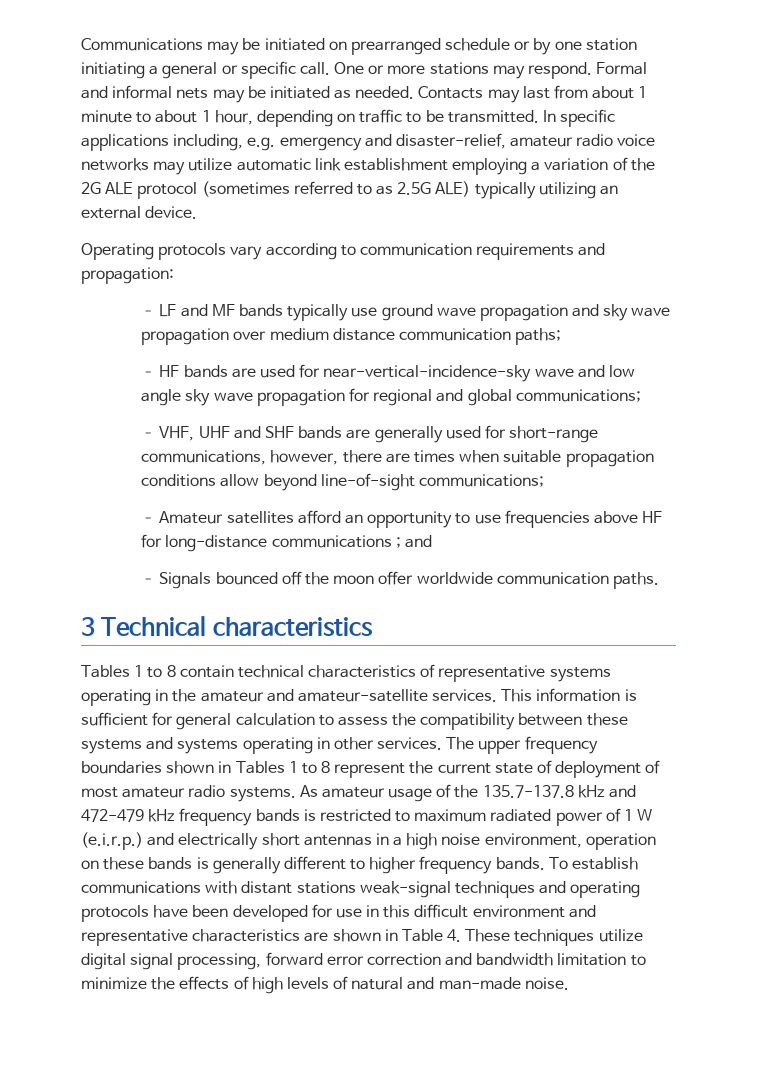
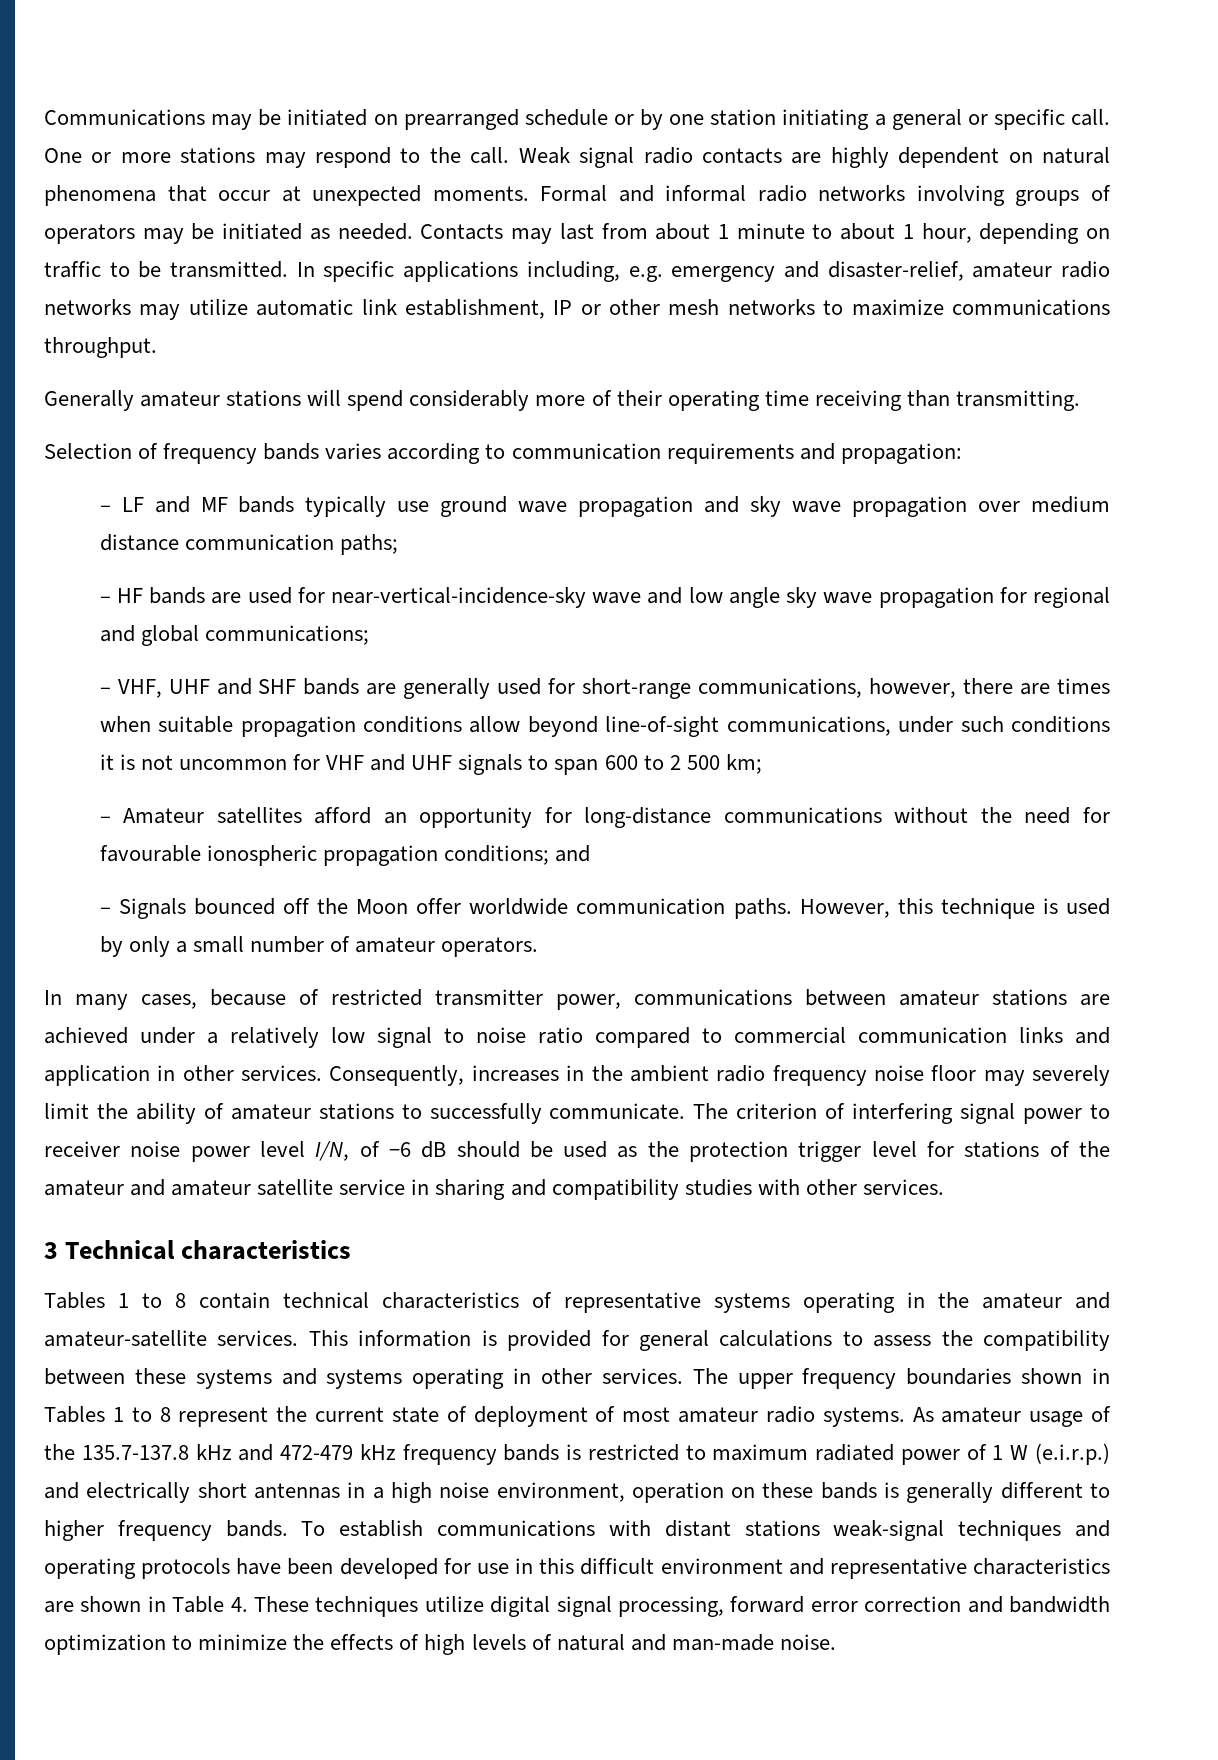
- One or more stations may respond. Formal and informal nets may be initiated as needed.
+ One or more stations may respond to the call. Weak signal radio contacts are highly dependent on natural phenomena that occur at unexpected moments. Formal and informal radio networks involving groups of operators may be initiated as needed.
- In specific applications including, e.g. emergency and disaster-relief, amateur radio voice networks may utilize automatic link establishment employing a variation of the 2G ALE protocol (sometimes referred to as 2.5G ALE) typically utilizing an external device.
- Operating protocols vary according to communication requirements and propagation:
+ In specific applications including, e.g. emergency and disaster-relief, amateur radio networks may utilize automatic link establishment, IP or other mesh networks to maximize communications throughput.
+ Generally amateur stations will spend considerably more of their operating time receiving than transmitting.
+ Selection of frequency bands varies according to communication requirements and propagation:
- – VHF, UHF and SHF bands are generally used for short-range communications, however, there are times when suitable propagation conditions allow beyond line-of-sight communications;
+ – VHF, UHF and SHF bands are generally used for short-range communications, however, there are times when suitable propagation conditions allow beyond line-of-sight communications, under such conditions it is not uncommon for VHF and UHF signals to span 600 to 2 500 km;
- – Amateur satellites afford an opportunity to use frequencies above HF for long-distance communications ; and
+ – Amateur satellites afford an opportunity for long-distance communications without the need for favourable ionospheric propagation conditions; and
- – Signals bounced off the moon offer worldwide communication paths.
+ – Signals bounced off the Moon offer worldwide communication paths. However, this technique is used by only a small number of amateur operators.
+ In many cases, because of restricted transmitter power, communications between amateur stations are achieved under a relatively low signal to noise ratio compared to commercial communication links and application in other services. Consequently, increases in the ambient radio frequency noise floor may severely limit the ability of amateur stations to successfully communicate. The criterion of interfering signal power to receiver noise power level I/N, of −6 dB should be used as the protection trigger level for stations of the amateur and amateur satellite service in sharing and compatibility studies with other services.
- This information is sufficient for general calculation to assess the compatibility between these systems and systems operating in other services.
+ This information is provided for general calculations to assess the compatibility between these systems and systems operating in other services.
- To establish communications with distant stations weak-signal techniques and operating protocols have been developed for use in this difficult environment and representative characteristics are shown in Table 4. These techniques utilize digital signal processing, forward error correction and bandwidth limitation to minimize the effects of high levels of natural and man-made noise.
+ To establish communications with distant stations weak-signal techniques and operating protocols have been developed for use in this difficult environment and representative characteristics are shown in Table 4. These techniques utilize digital signal processing, forward error correction and bandwidth optimization to minimize the effects of high levels of natural and man-made noise.

